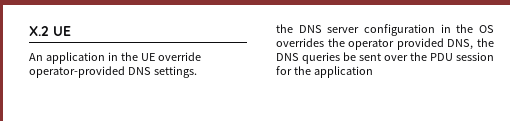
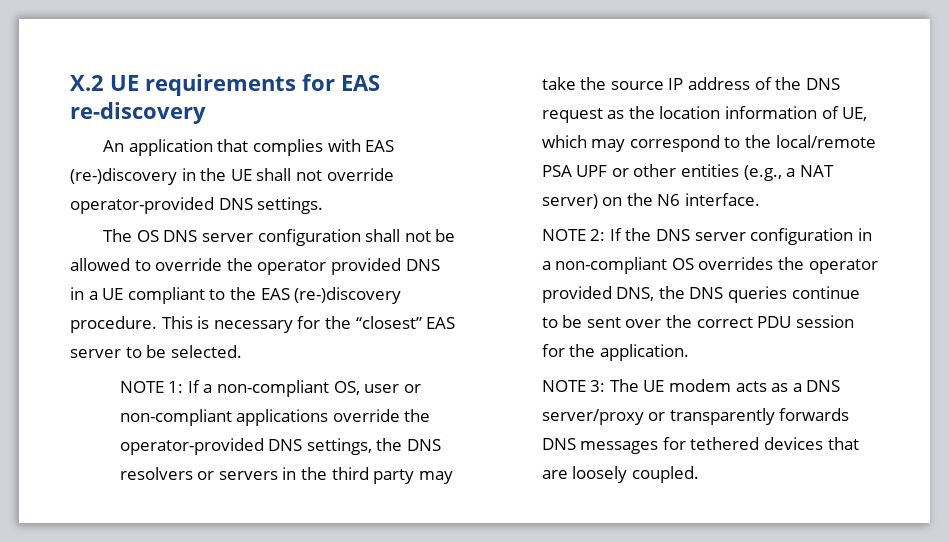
- X.2 UE
- An application in the UE override operator-provided DNS settings.
+ X.2 UE requirements for EAS re-discovery
+ An application that complies with EAS (re-)discovery in the UE shall not override operator-provided DNS settings.
- the DNS server configuration in the OS overrides the operator provided DNS, the DNS queries be sent over the PDU session for the application
+ The OS DNS server configuration shall not be allowed to override the operator provided DNS in a UE compliant to the EAS (re-)discovery procedure. This is necessary for the “closest” EAS server to be selected.
+ NOTE 1: If a non-compliant OS, user or non-compliant applications override the operator-provided DNS settings, the DNS resolvers or servers in the third party may take the source IP address of the DNS request as the location information of UE, which may correspond to the local/remote PSA UPF or other entities (e.g., a NAT server) on the N6 interface.
+ NOTE 2: If the DNS server configuration in a non-compliant OS overrides the operator provided DNS, the DNS queries continue to be sent over the correct PDU session for the application.
+ NOTE 3: The UE modem acts as a DNS server/proxy or transparently forwards DNS messages for tethered devices that are loosely coupled.

